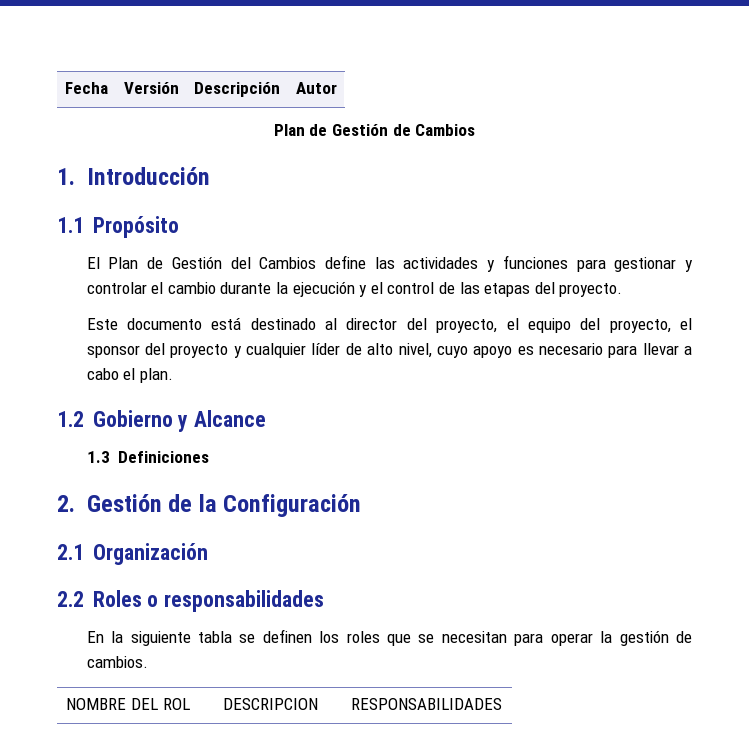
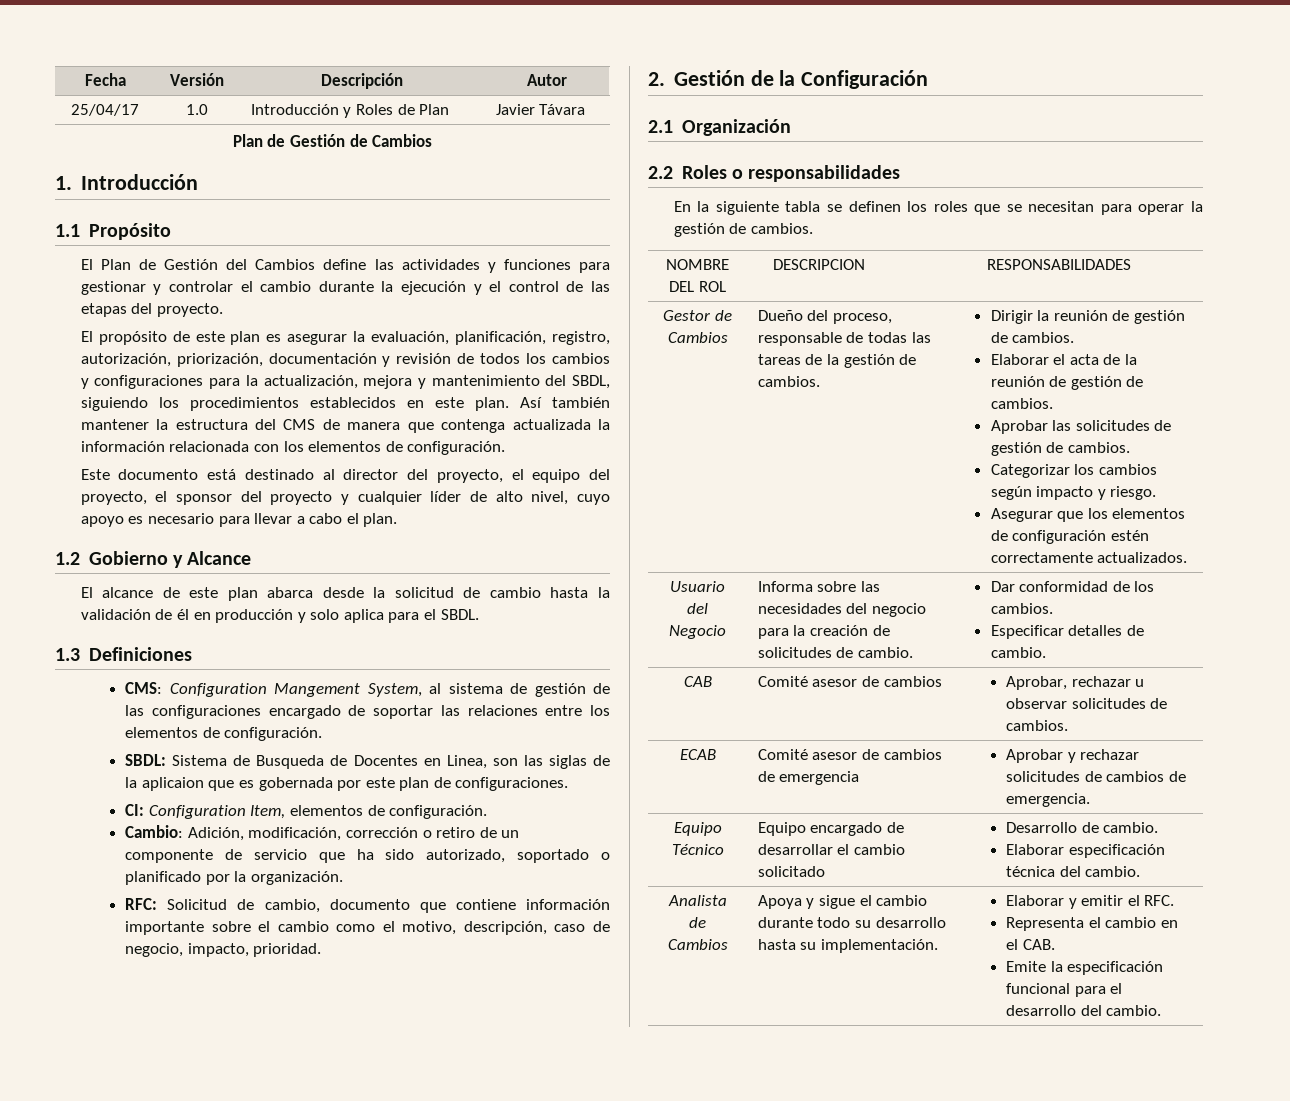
+ 25/04/17 | 1.0 | Introducción y Roles de Plan | Javier Távara
+ El propósito de este plan es asegurar la evaluación, planificación, registro, autorización, priorización, documentación y revisión de todos los cambios y configuraciones para la actualización, mejora y mantenimiento del SBDL, siguiendo los procedimientos establecidos en este plan. Así también mantener la estructura del CMS de manera que contenga actualizada la información relacionada con los elementos de configuración.
+ El alcance de este plan abarca desde la solicitud de cambio hasta la validación de él en producción y solo aplica para el SBDL.
  1.3 Definiciones
+ CMS: Configuration Mangement System, al sistema de gestión de las configuraciones encargado de soportar las relaciones entre los elementos de configuración.
+ SBDL: Sistema de Busqueda de Docentes en Linea, son las siglas de la aplicaion que es gobernada por este plan de configuraciones.
+ CI: Configuration Item, elementos de configuración.
+ Cambio: Adición, modificación, corrección o retiro de un componente de servicio que ha sido autorizado, soportado o planificado por la organización.
+ RFC: Solicitud de cambio, documento que contiene información importante sobre el cambio como el motivo, descripción, caso de negocio, impacto, prioridad.
+ Gestor de Cambios | Dueño del proceso, responsable de todas las tareas de la gestión de cambios. | Dirigir la reunión de gestión de cambios.
+ Elaborar el acta de la reunión de gestión de cambios.
+ Aprobar las solicitudes de gestión de cambios.
+ Categorizar los cambios según impacto y riesgo.
+ Asegurar que los elementos de configuración estén correctamente actualizados.
+ Usuario del Negocio | Informa sobre las necesidades del negocio para la creación de solicitudes de cambio. | Dar conformidad de los cambios.
+ Especificar detalles de cambio.
+ CAB | Comité asesor de cambios | Aprobar, rechazar u observar solicitudes de cambios.
+ ECAB | Comité asesor de cambios de emergencia | Aprobar y rechazar solicitudes de cambios de emergencia.
+ Equipo Técnico | Equipo encargado de desarrollar el cambio solicitado | Desarrollo de cambio.
+ Elaborar especificación técnica del cambio.
+ Analista de Cambios | Apoya y sigue el cambio durante todo su desarrollo hasta su implementación. | Elaborar y emitir el RFC.
+ Representa el cambio en el CAB.
+ Emite la especificación funcional para el desarrollo del cambio.

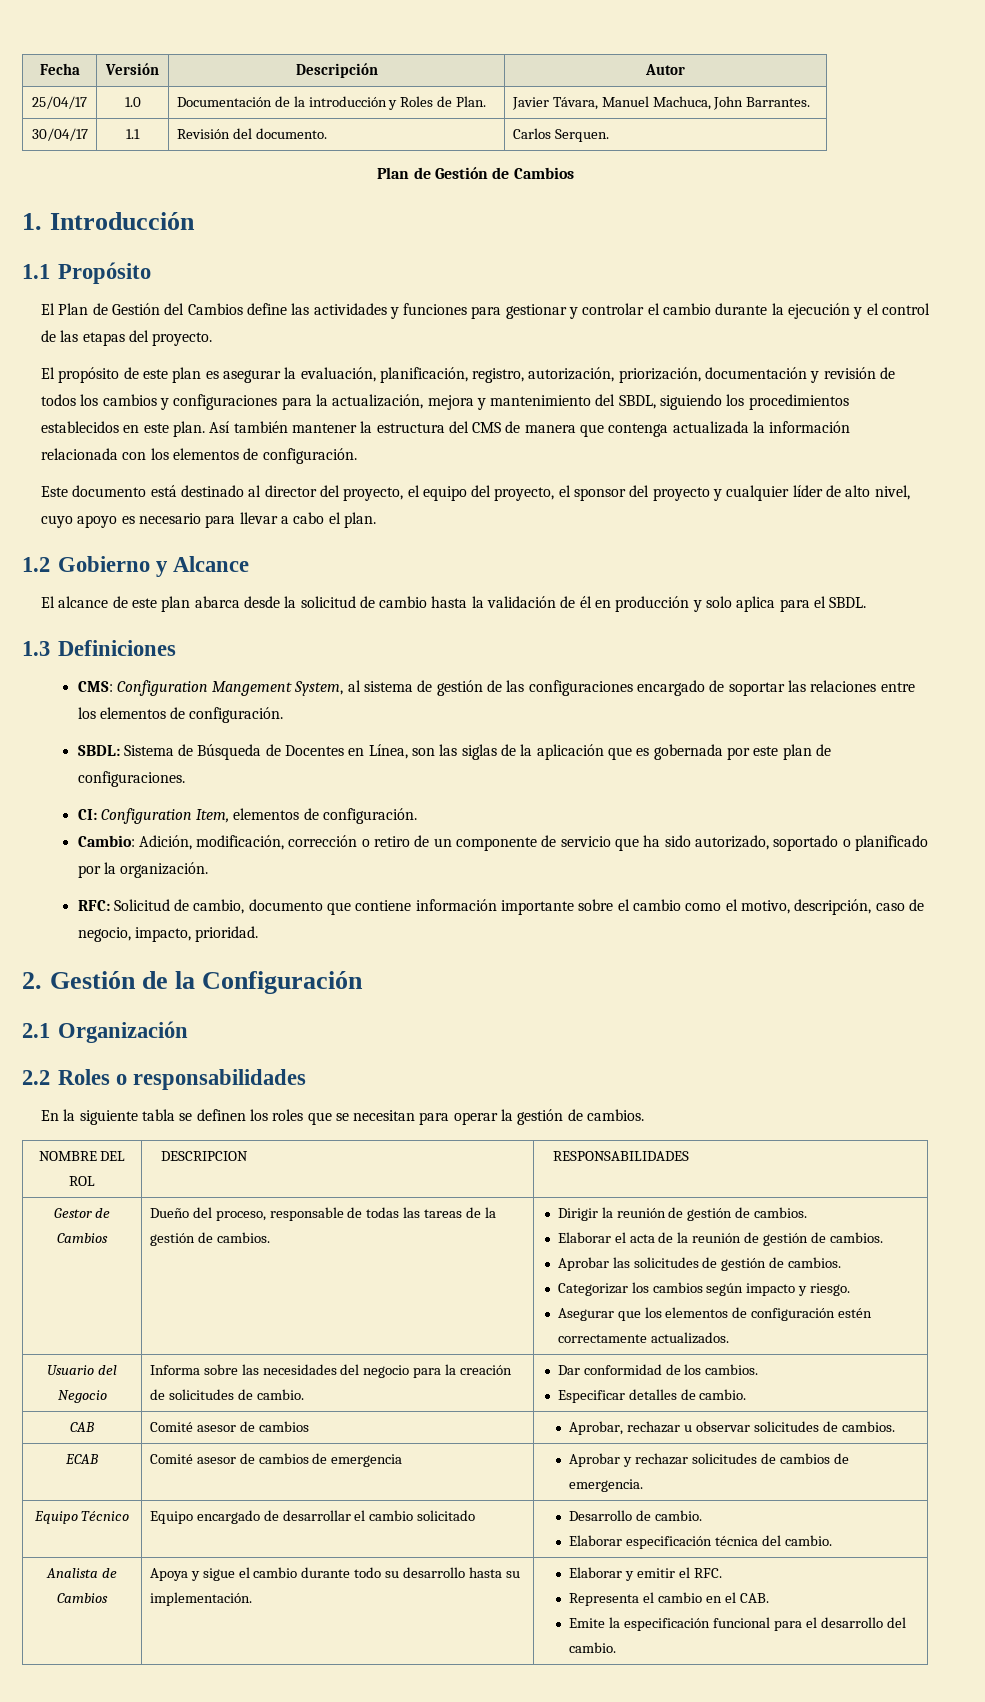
- 25/04/17 | 1.0 | Introducción y Roles de Plan | Javier Távara
+ 25/04/17 | 1.0 | Documentación de la introducción y Roles de Plan. | Javier Távara, Manuel Machuca, John Barrantes.
+ 30/04/17 | 1.1 | Revisión del documento. | Carlos Serquen.
- SBDL: Sistema de Busqueda de Docentes en Linea, son las siglas de la aplicaion que es gobernada por este plan de configuraciones.
+ SBDL: Sistema de Búsqueda de Docentes en Línea, son las siglas de la aplicación que es gobernada por este plan de configuraciones.

